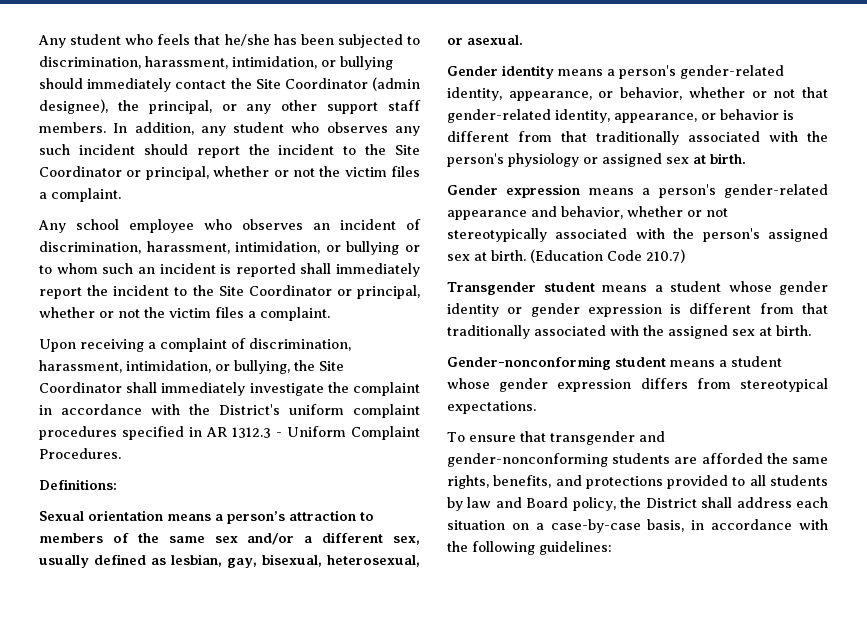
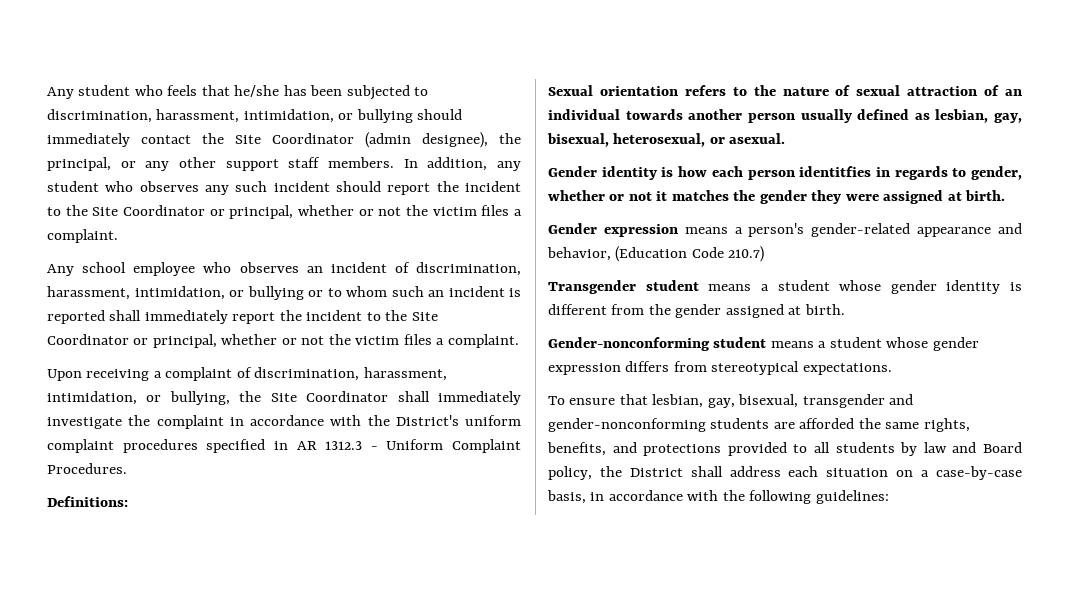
- Sexual orientation means a person’s attraction to members of the same sex and/or a different sex, usually defined as lesbian, gay, bisexual, heterosexual, or asexual.
+ Sexual orientation refers to the nature of sexual attraction of an individual towards another person usually defined as lesbian, gay, bisexual, heterosexual, or asexual.
- Gender identity means a person's gender-related identity, appearance, or behavior, whether or not that gender-related identity, appearance, or behavior is different from that traditionally associated with the person's physiology or assigned sex at birth.
+ Gender identity is how each person identitfies in regards to gender, whether or not it matches the gender they were assigned at birth.
- Gender expression means a person's gender-related appearance and behavior, whether or not stereotypically associated with the person's assigned sex at birth. (Education Code 210.7)
+ Gender expression means a person's gender-related appearance and behavior, (Education Code 210.7)
- Transgender student means a student whose gender identity or gender expression is different from that traditionally associated with the assigned sex at birth.
+ Transgender student means a student whose gender identity is different from the gender assigned at birth.
- To ensure that transgender and gender-nonconforming students are afforded the same rights, benefits, and protections provided to all students by law and Board policy, the District shall address each situation on a case-by-case basis, in accordance with the following guidelines:
+ To ensure that lesbian, gay, bisexual, transgender and gender-nonconforming students are afforded the same rights, benefits, and protections provided to all students by law and Board policy, the District shall address each situation on a case-by-case basis, in accordance with the following guidelines:

